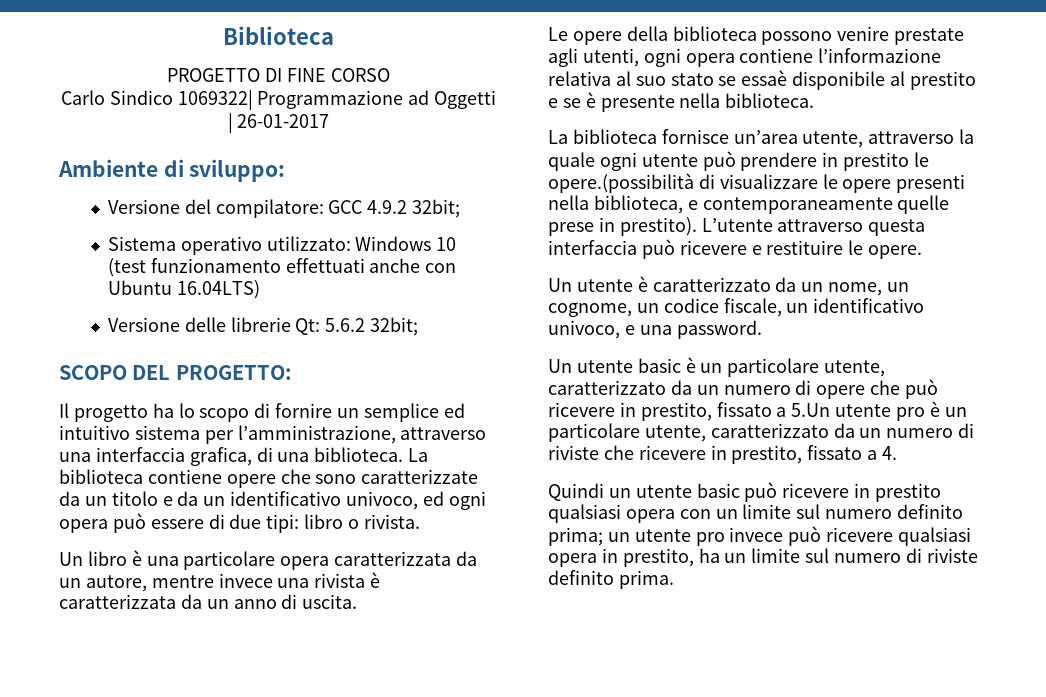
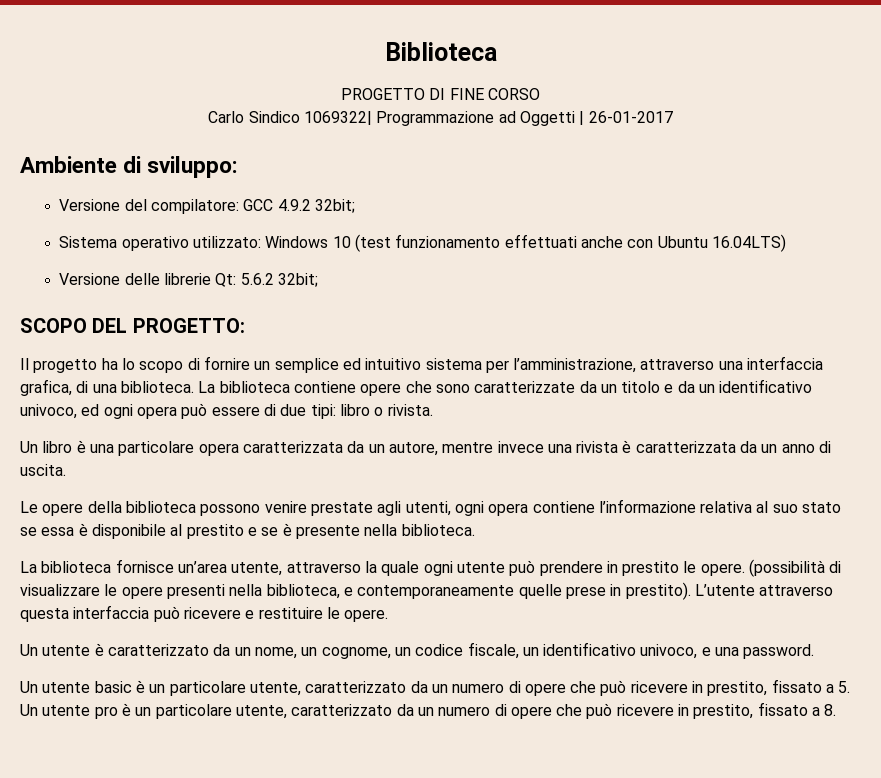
- Le opere della biblioteca possono venire prestate agli utenti, ogni opera contiene l’informazione relativa al suo stato se essaè disponibile al prestito e se è presente nella biblioteca.
+ Le opere della biblioteca possono venire prestate agli utenti, ogni opera contiene l’informazione relativa al suo stato se essa è disponibile al prestito e se è presente nella biblioteca.
- La biblioteca fornisce un’area utente, attraverso la quale ogni utente può prendere in prestito le opere.(possibilità di visualizzare le opere presenti nella biblioteca, e contemporaneamente quelle prese in prestito).
+ La biblioteca fornisce un’area utente, attraverso la quale ogni utente può prendere in prestito le opere. (possibilità di visualizzare le opere presenti nella biblioteca, e contemporaneamente quelle prese in prestito).
- Un utente basic è un particolare utente, caratterizzato da un numero di opere che può ricevere in prestito, fissato a 5.Un utente pro è un particolare utente, caratterizzato da un numero di riviste che ricevere in prestito, fissato a 4.
- Quindi un utente basic può ricevere in prestito qualsiasi opera con un limite sul numero definito prima; un utente pro invece può ricevere qualsiasi opera in prestito, ha un limite sul numero di riviste definito prima.
+ Un utente basic è un particolare utente, caratterizzato da un numero di opere che può ricevere in prestito, fissato a 5. Un utente pro è un particolare utente, caratterizzato da un numero di opere che può ricevere in prestito, fissato a 8.

